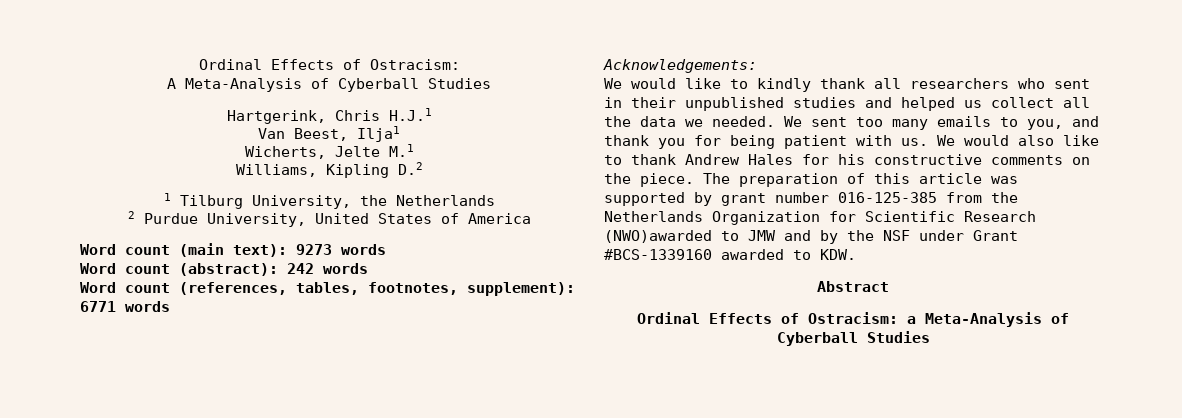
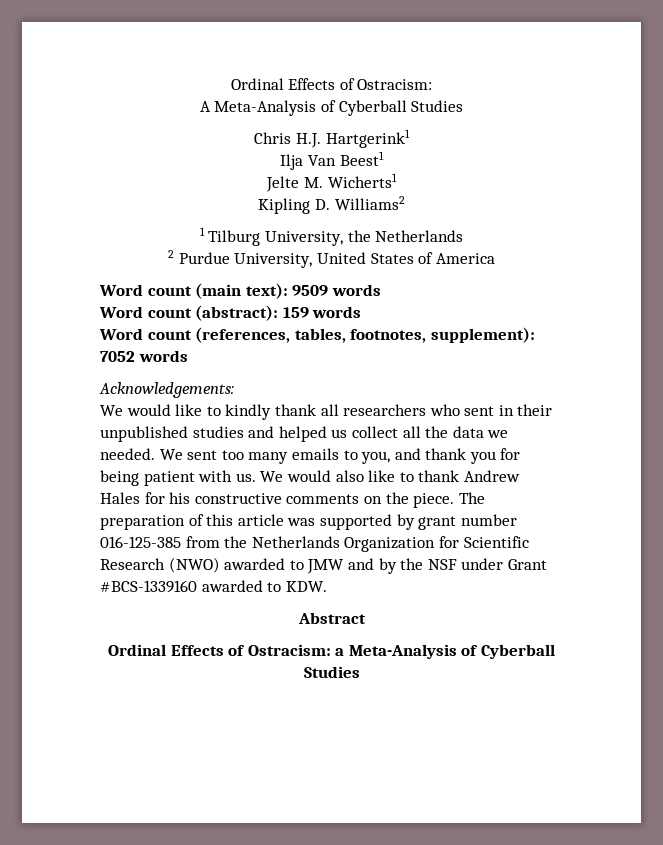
- Hartgerink, Chris H.J.1
- Van Beest, Ilja1
- Wicherts, Jelte M.1
- Williams, Kipling D.2
+ Chris H.J. Hartgerink1
+ Ilja Van Beest1
+ Jelte M. Wicherts1
+ Kipling D. Williams2
- Word count (main text): 9273 words
+ Word count (main text): 9509 words
- Word count (abstract): 242 words
+ Word count (abstract): 159 words
- Word count (references, tables, footnotes, supplement): 6771 words
+ Word count (references, tables, footnotes, supplement): 7052 words
- The preparation of this article was supported by grant number 016-125-385 from the Netherlands Organization for Scientific Research (NWO)awarded to JMW and by the NSF under Grant #BCS-1339160 awarded to KDW.
+ The preparation of this article was supported by grant number 016-125-385 from the Netherlands Organization for Scientific Research (NWO) awarded to JMW and by the NSF under Grant #BCS-1339160 awarded to KDW.

